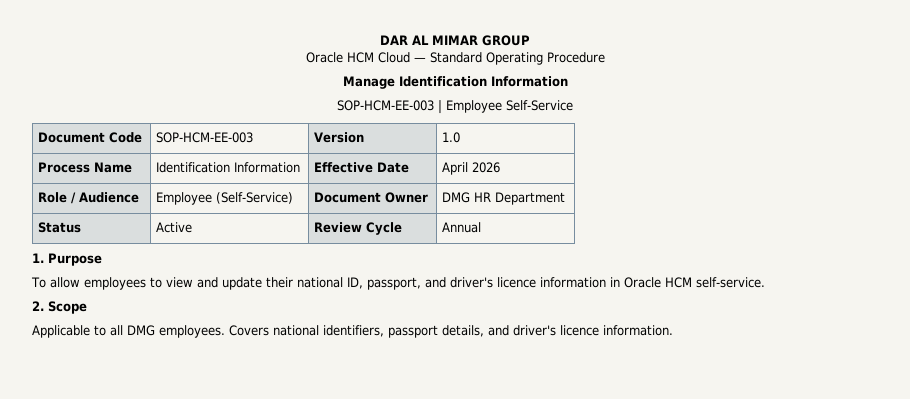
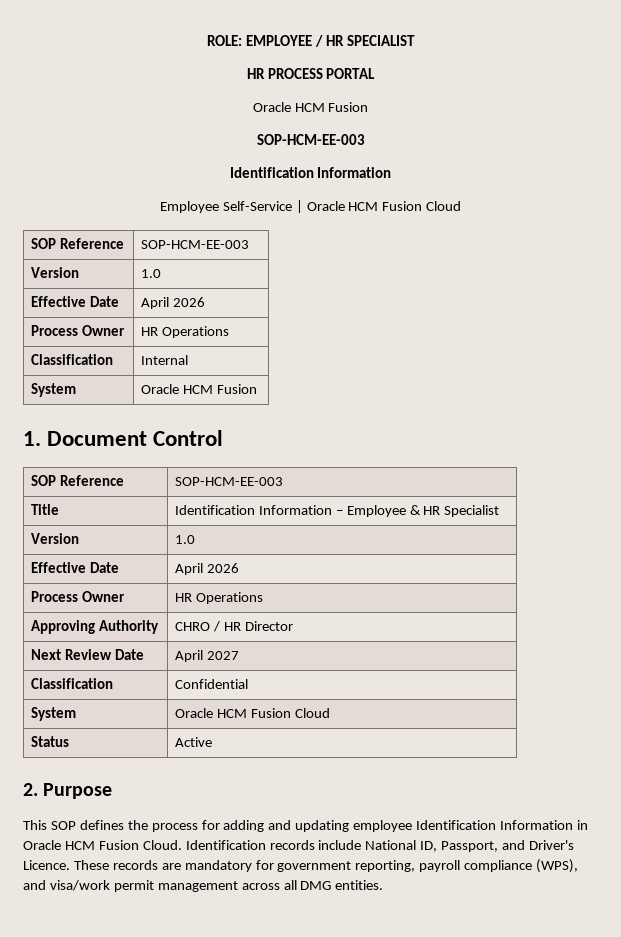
- DAR AL MIMAR GROUP
- Oracle HCM Cloud — Standard Operating Procedure
- Manage Identification Information
+ ROLE: EMPLOYEE / HR SPECIALIST
+ HR PROCESS PORTAL
+ Oracle HCM Fusion
+ SOP-HCM-EE-003
+ Identification Information
- SOP-HCM-EE-003 | Employee Self-Service
- Document Code | SOP-HCM-EE-003 | Version | 1.0
- Process Name | Identification Information | Effective Date | April 2026
- Role / Audience | Employee (Self-Service) | Document Owner | DMG HR Department
- Status | Active | Review Cycle | Annual
- 1. Purpose
- To allow employees to view and update their national ID, passport, and driver's licence information in Oracle HCM self-service.
- 2. Scope
- Applicable to all DMG employees. Covers national identifiers, passport details, and driver's licence information.
+ Employee Self-Service | Oracle HCM Fusion Cloud
+ SOP Reference | SOP-HCM-EE-003
+ Version | 1.0
+ Effective Date | April 2026
+ Process Owner | HR Operations
+ Classification | Internal
+ System | Oracle HCM Fusion
+ 1. Document Control
+ SOP Reference | SOP-HCM-EE-003
+ Title | Identification Information – Employee & HR Specialist
+ Version | 1.0
+ Effective Date | April 2026
+ Process Owner | HR Operations
+ Approving Authority | CHRO / HR Director
+ Next Review Date | April 2027
+ Classification | Confidential
+ System | Oracle HCM Fusion Cloud
+ Status | Active
+ 2. Purpose
+ This SOP defines the process for adding and updating employee Identification Information in Oracle HCM Fusion Cloud. Identification records include National ID, Passport, and Driver's Licence. These records are mandatory for government reporting, payroll compliance (WPS), and visa/work permit management across all DMG entities.

